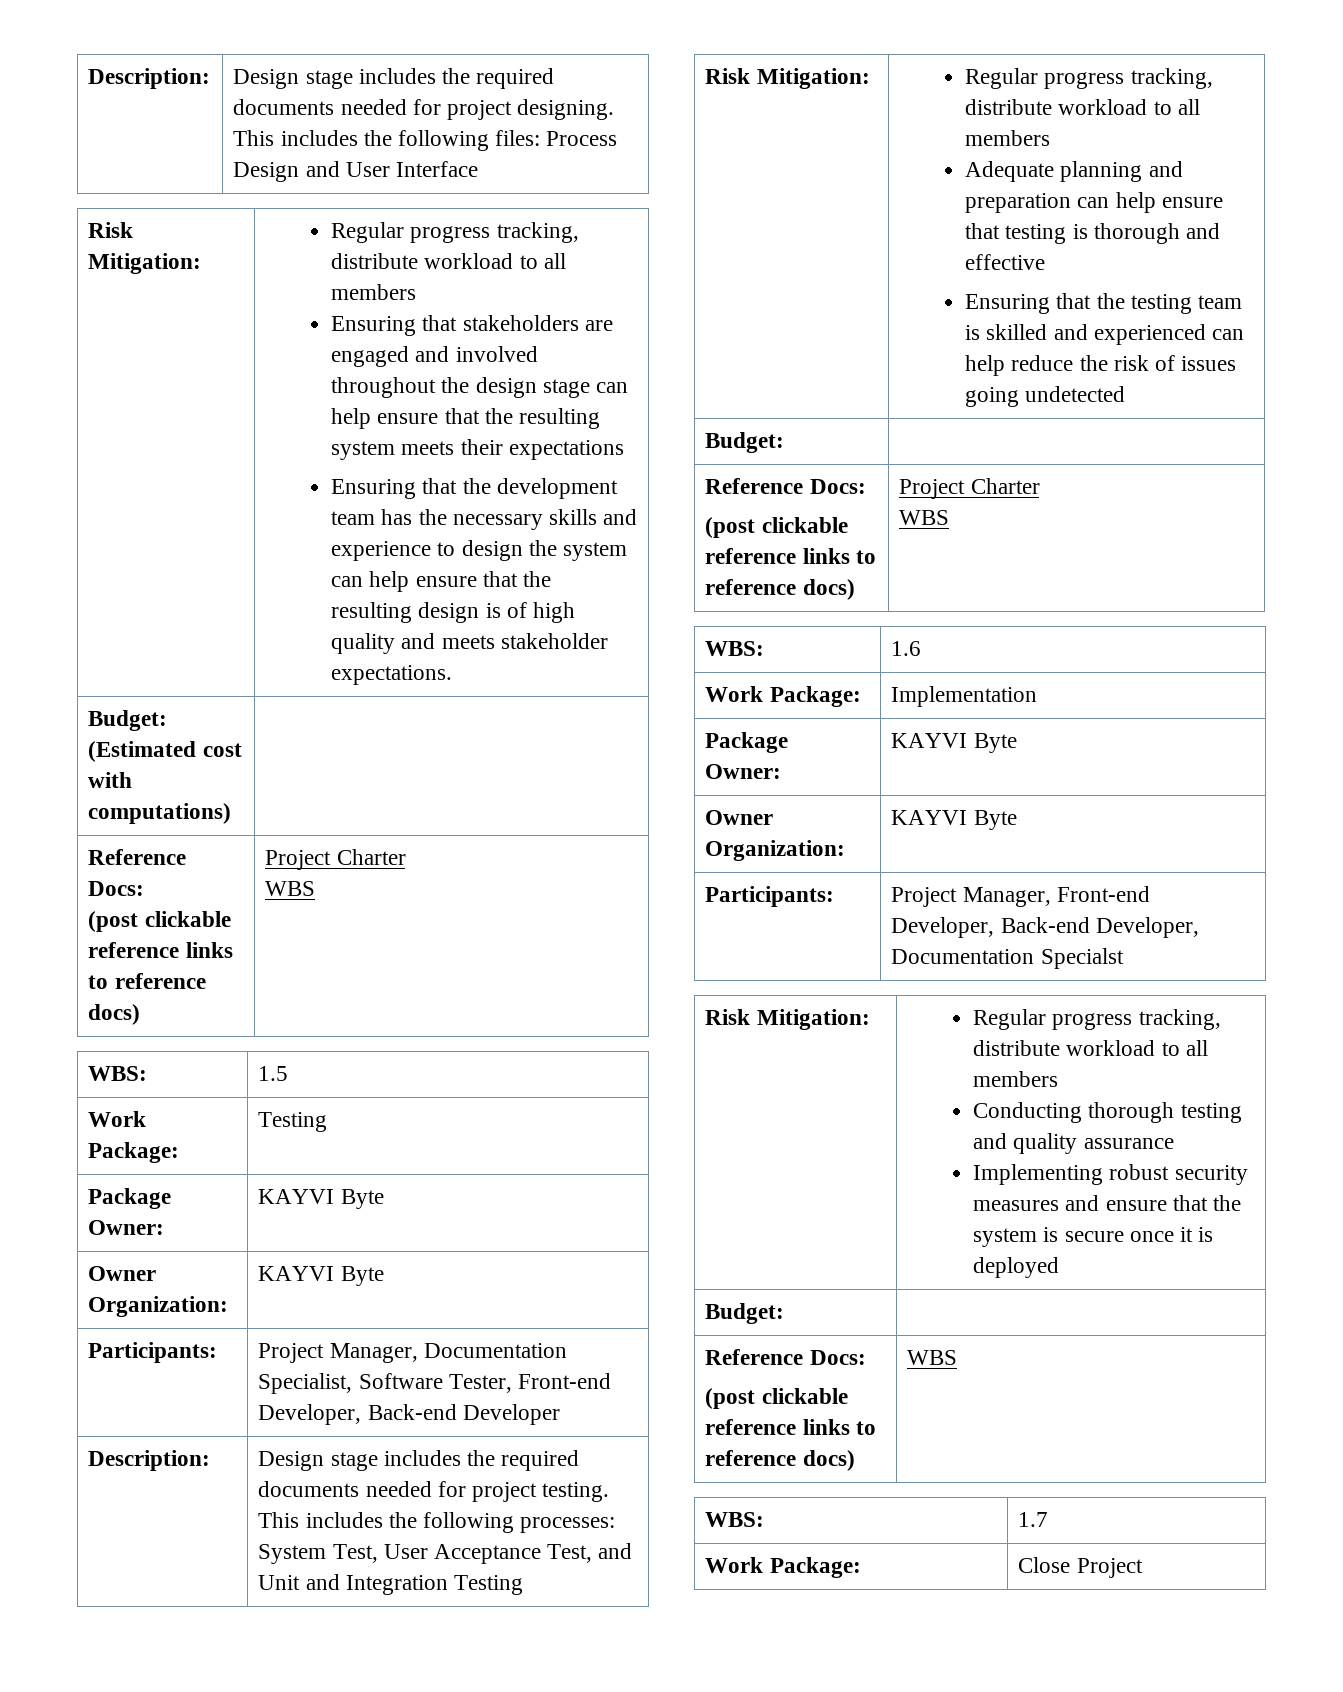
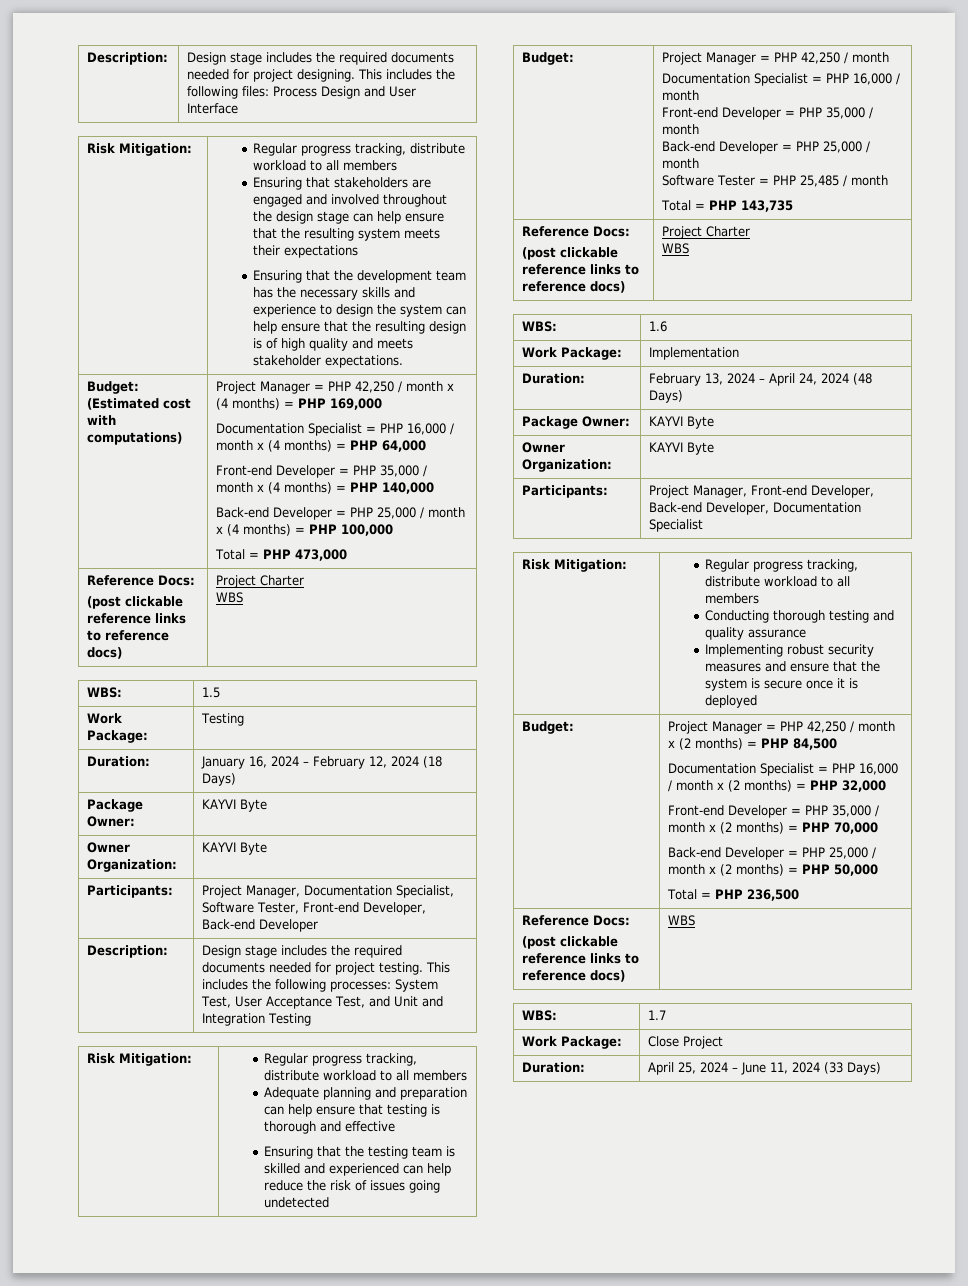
+ Project Manager = PHP 42,250 / month x (4 months) = PHP 169,000
+ Documentation Specialist = PHP 16,000 / month x (4 months) = PHP 64,000
+ Front-end Developer = PHP 35,000 / month x (4 months) = PHP 140,000
+ Back-end Developer = PHP 25,000 / month x (4 months) = PHP 100,000
+ Total = PHP 473,000
+ Duration: | January 16, 2024 – February 12, 2024 (18 Days)
  Ensuring that the testing team is skilled and experienced can help reduce the risk of issues going undetected
- Budget: |
+ Budget: | Project Manager = PHP 42,250 / month
+ Documentation Specialist = PHP 16,000 / month
+ Front-end Developer = PHP 35,000 / month
+ Back-end Developer = PHP 25,000 / month
+ Software Tester = PHP 25,485 / month
+ Total = PHP 143,735
+ Duration: | February 13, 2024 – April 24, 2024 (48 Days)
- Participants: | Project Manager, Front-end Developer, Back-end Developer, Documentation Specialst
+ Participants: | Project Manager, Front-end Developer, Back-end Developer, Documentation Specialist
+ Project Manager = PHP 42,250 / month x (2 months) = PHP 84,500
+ Documentation Specialist = PHP 16,000 / month x (2 months) = PHP 32,000
+ Front-end Developer = PHP 35,000 / month x (2 months) = PHP 70,000
+ Back-end Developer = PHP 25,000 / month x (2 months) = PHP 50,000
+ Total = PHP 236,500
+ Duration: | April 25, 2024 – June 11, 2024 (33 Days)

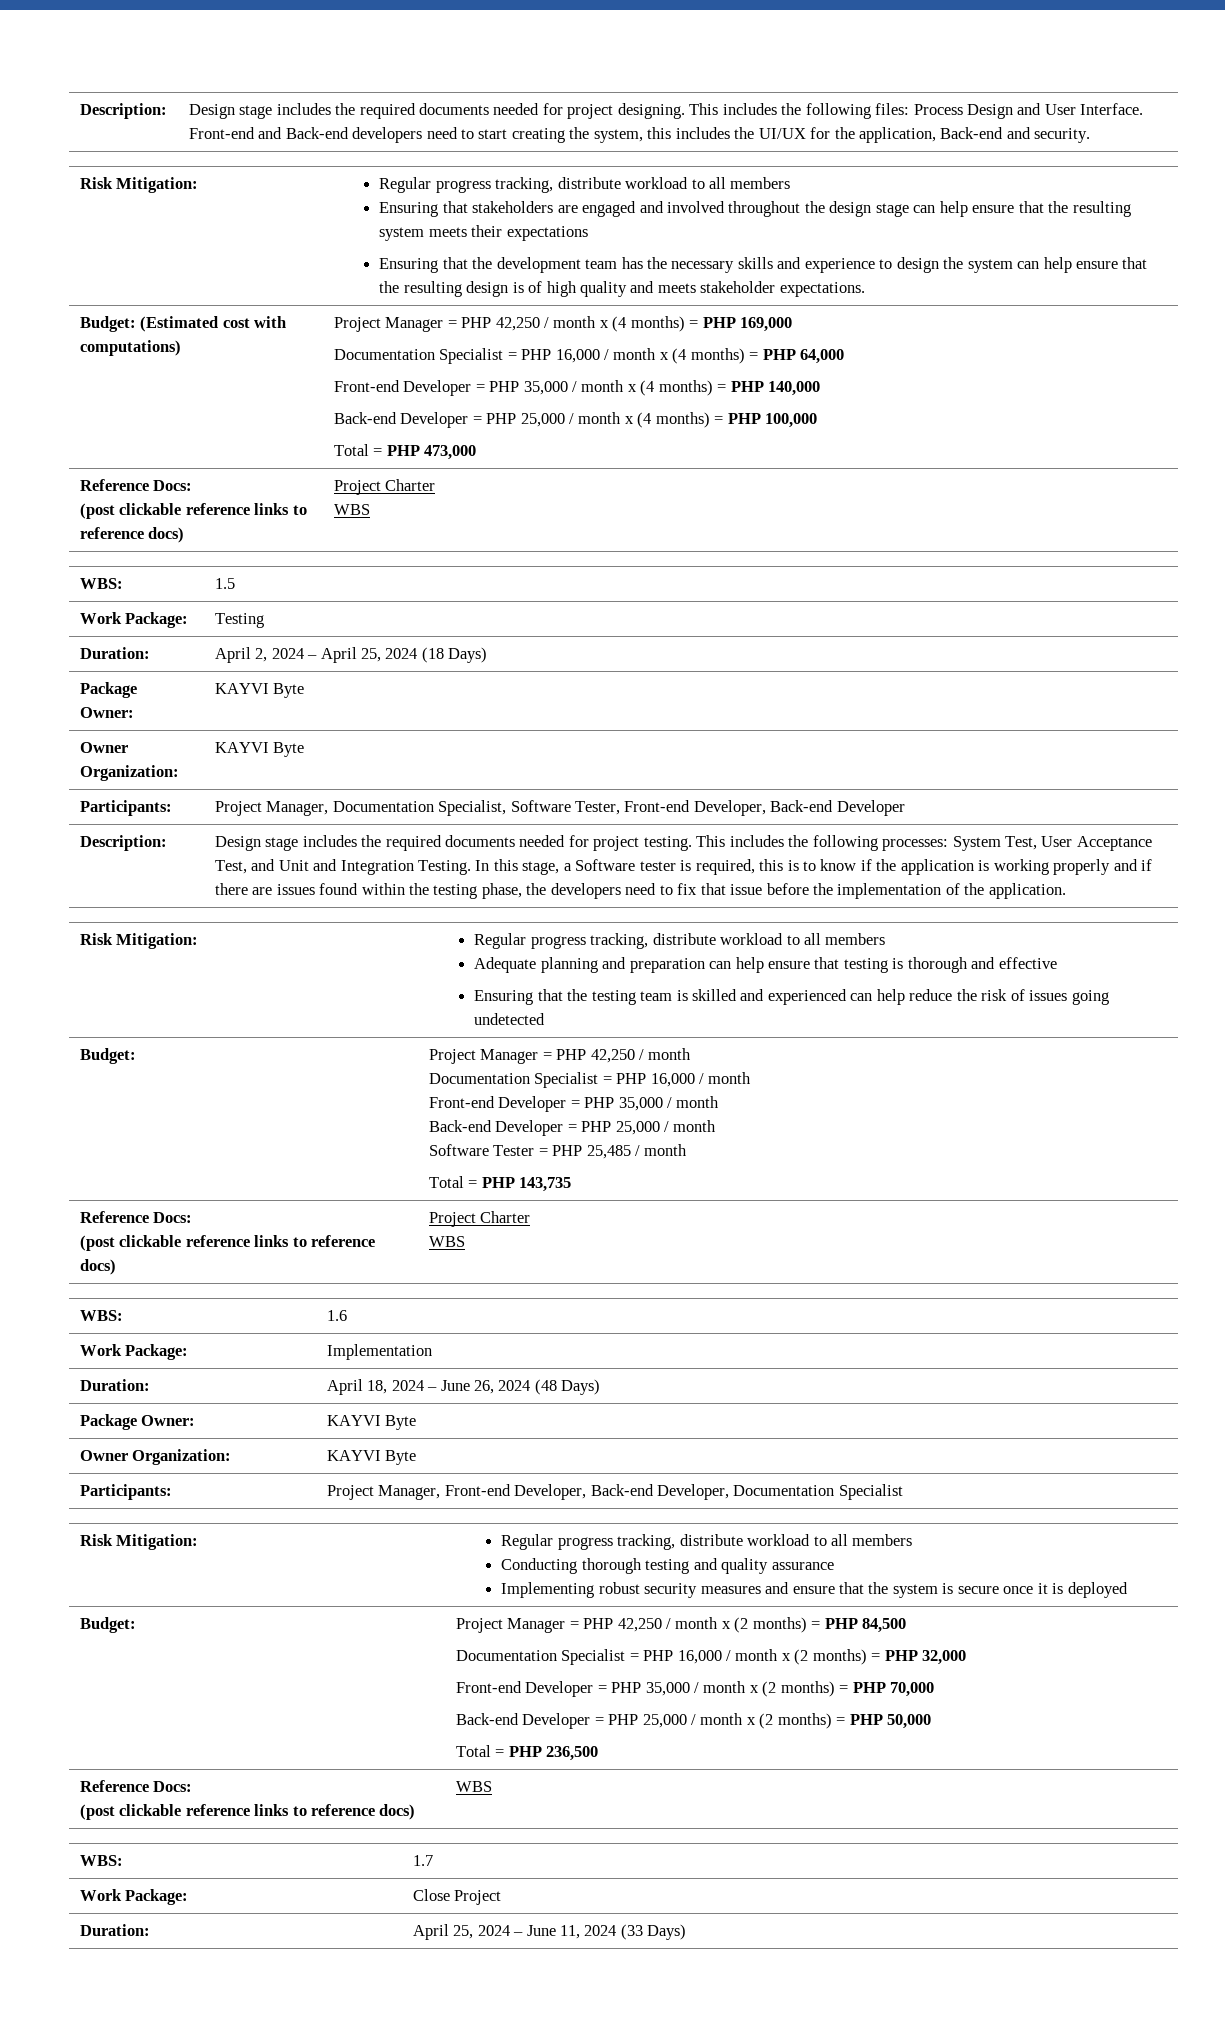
- This includes the following files: Process Design and User Interface
+ This includes the following files: Process Design and User Interface. Front-end and Back-end developers need to start creating the system, this includes the UI/UX for the application, Back-end and security.
- Duration: | January 16, 2024 – February 12, 2024 (18 Days)
+ Duration: | April 2, 2024 – April 25, 2024 (18 Days)
- This includes the following processes: System Test, User Acceptance Test, and Unit and Integration Testing
+ This includes the following processes: System Test, User Acceptance Test, and Unit and Integration Testing. In this stage, a Software tester is required, this is to know if the application is working properly and if there are issues found within the testing phase, the developers need to fix that issue before the implementation of the application.
- Duration: | February 13, 2024 – April 24, 2024 (48 Days)
+ Duration: | April 18, 2024 – June 26, 2024 (48 Days)

